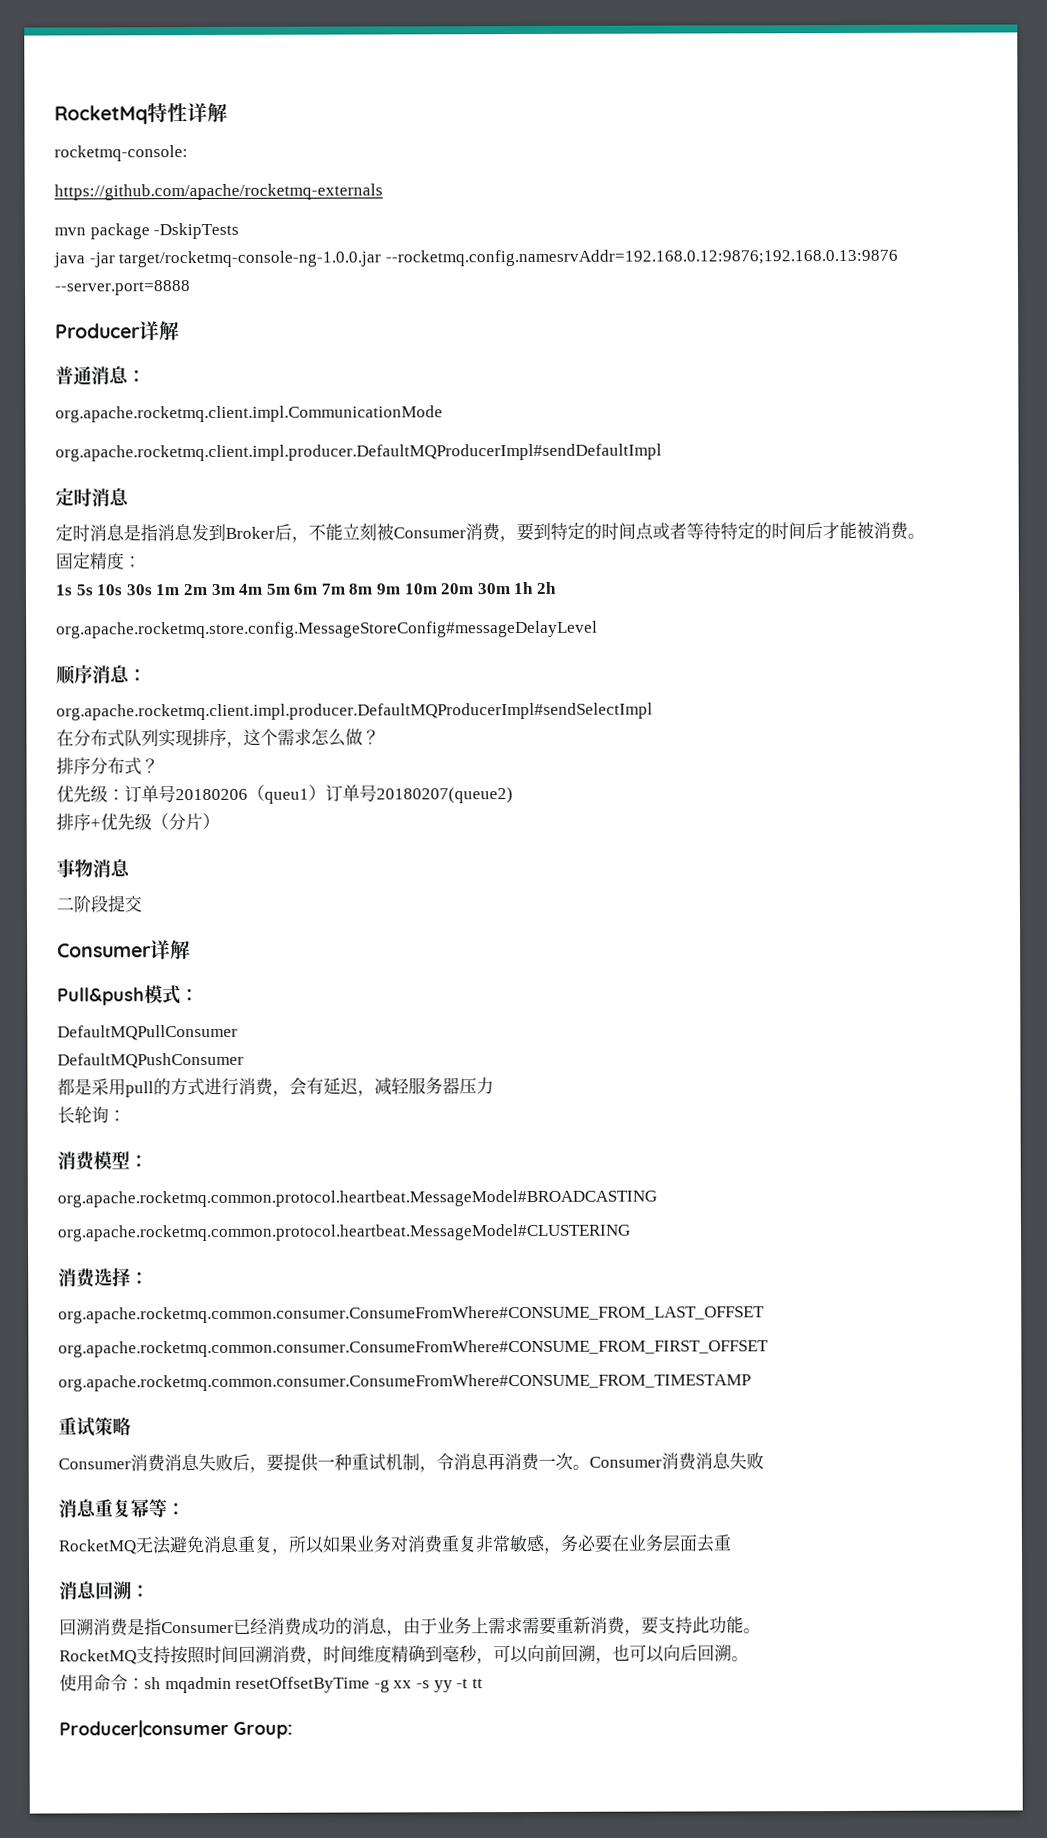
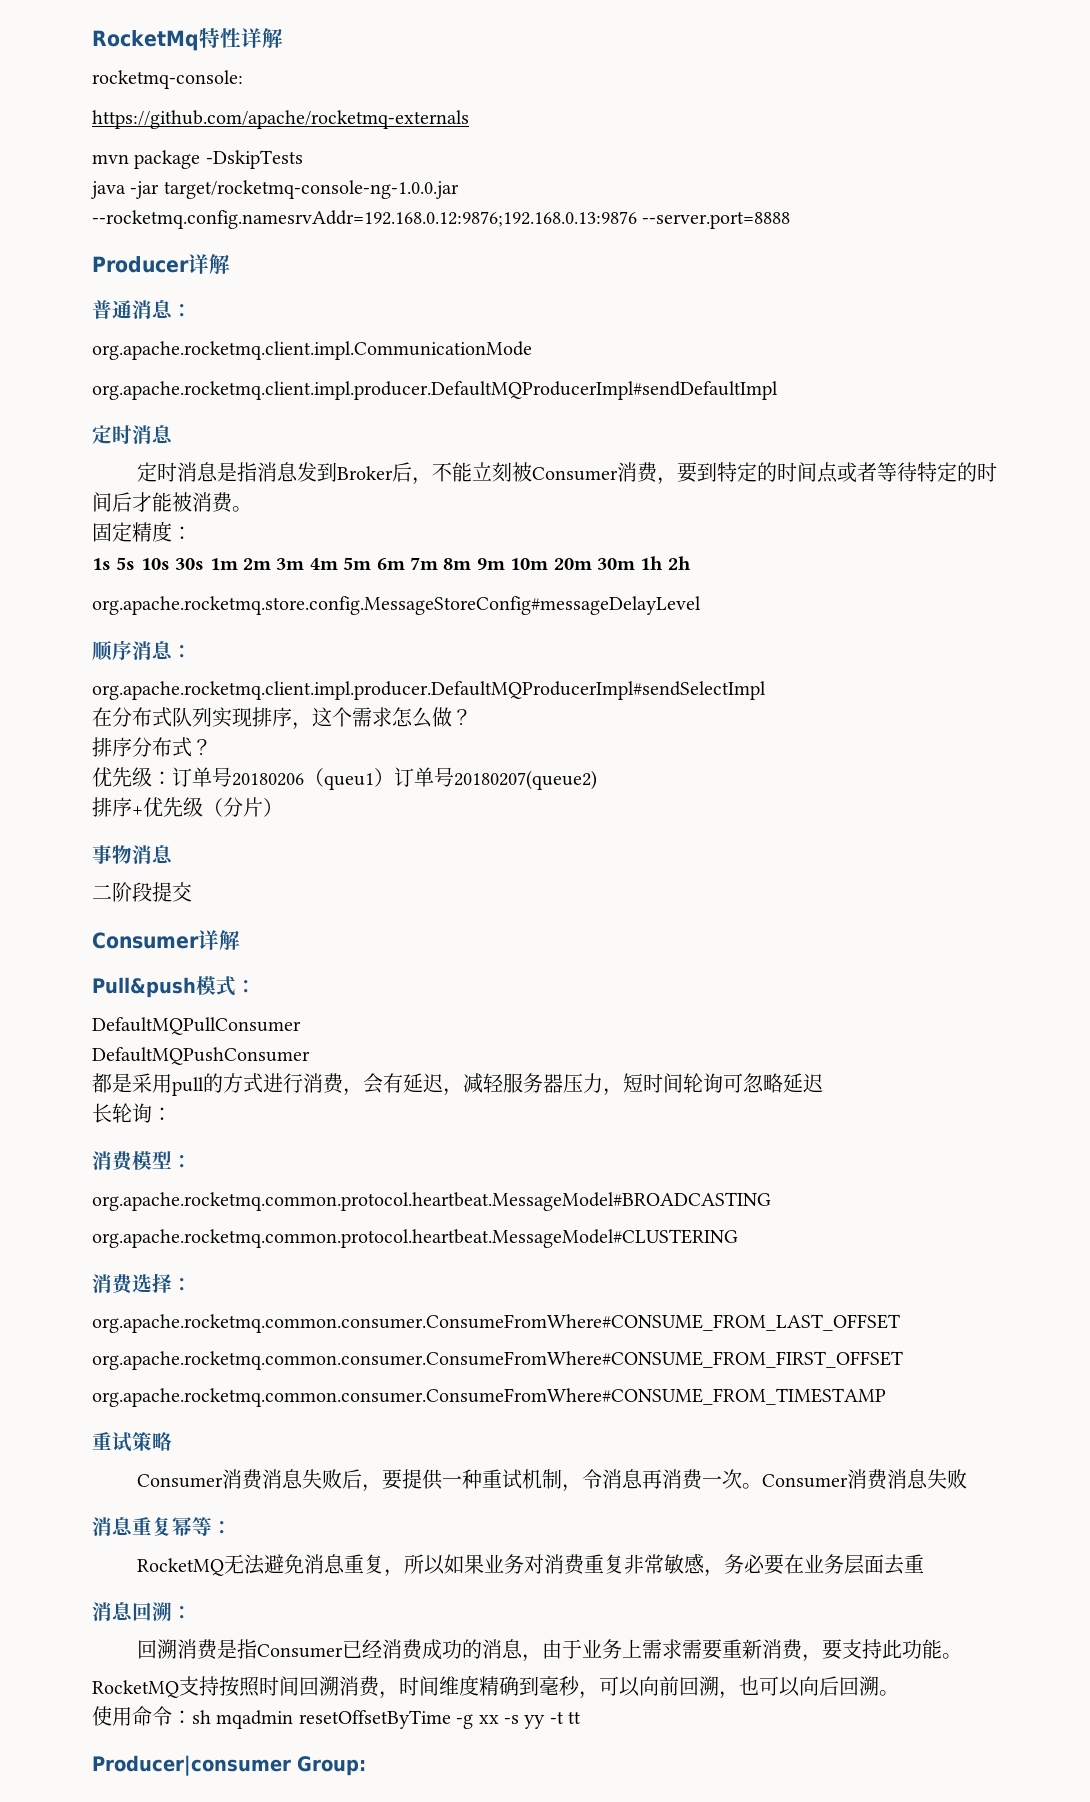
- 都是采用pull的方式进行消费，会有延迟，减轻服务器压力
+ 都是采用pull的方式进行消费，会有延迟，减轻服务器压力，短时间轮询可忽略延迟

